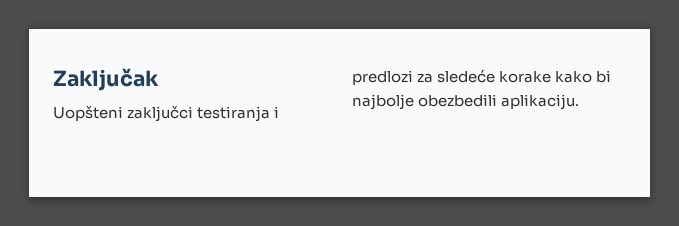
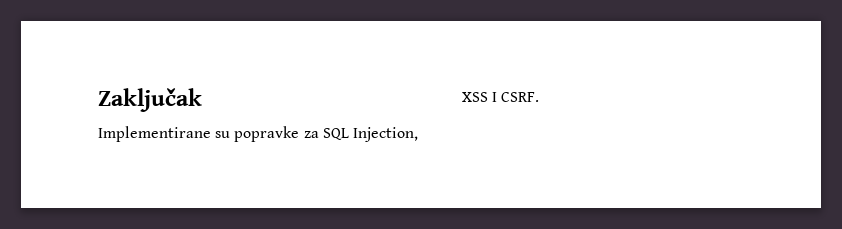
- Uopšteni zaključci testiranja i predlozi za sledeće korake kako bi najbolje obezbedili aplikaciju.
+ Implementirane su popravke za SQL Injection, XSS I CSRF.

